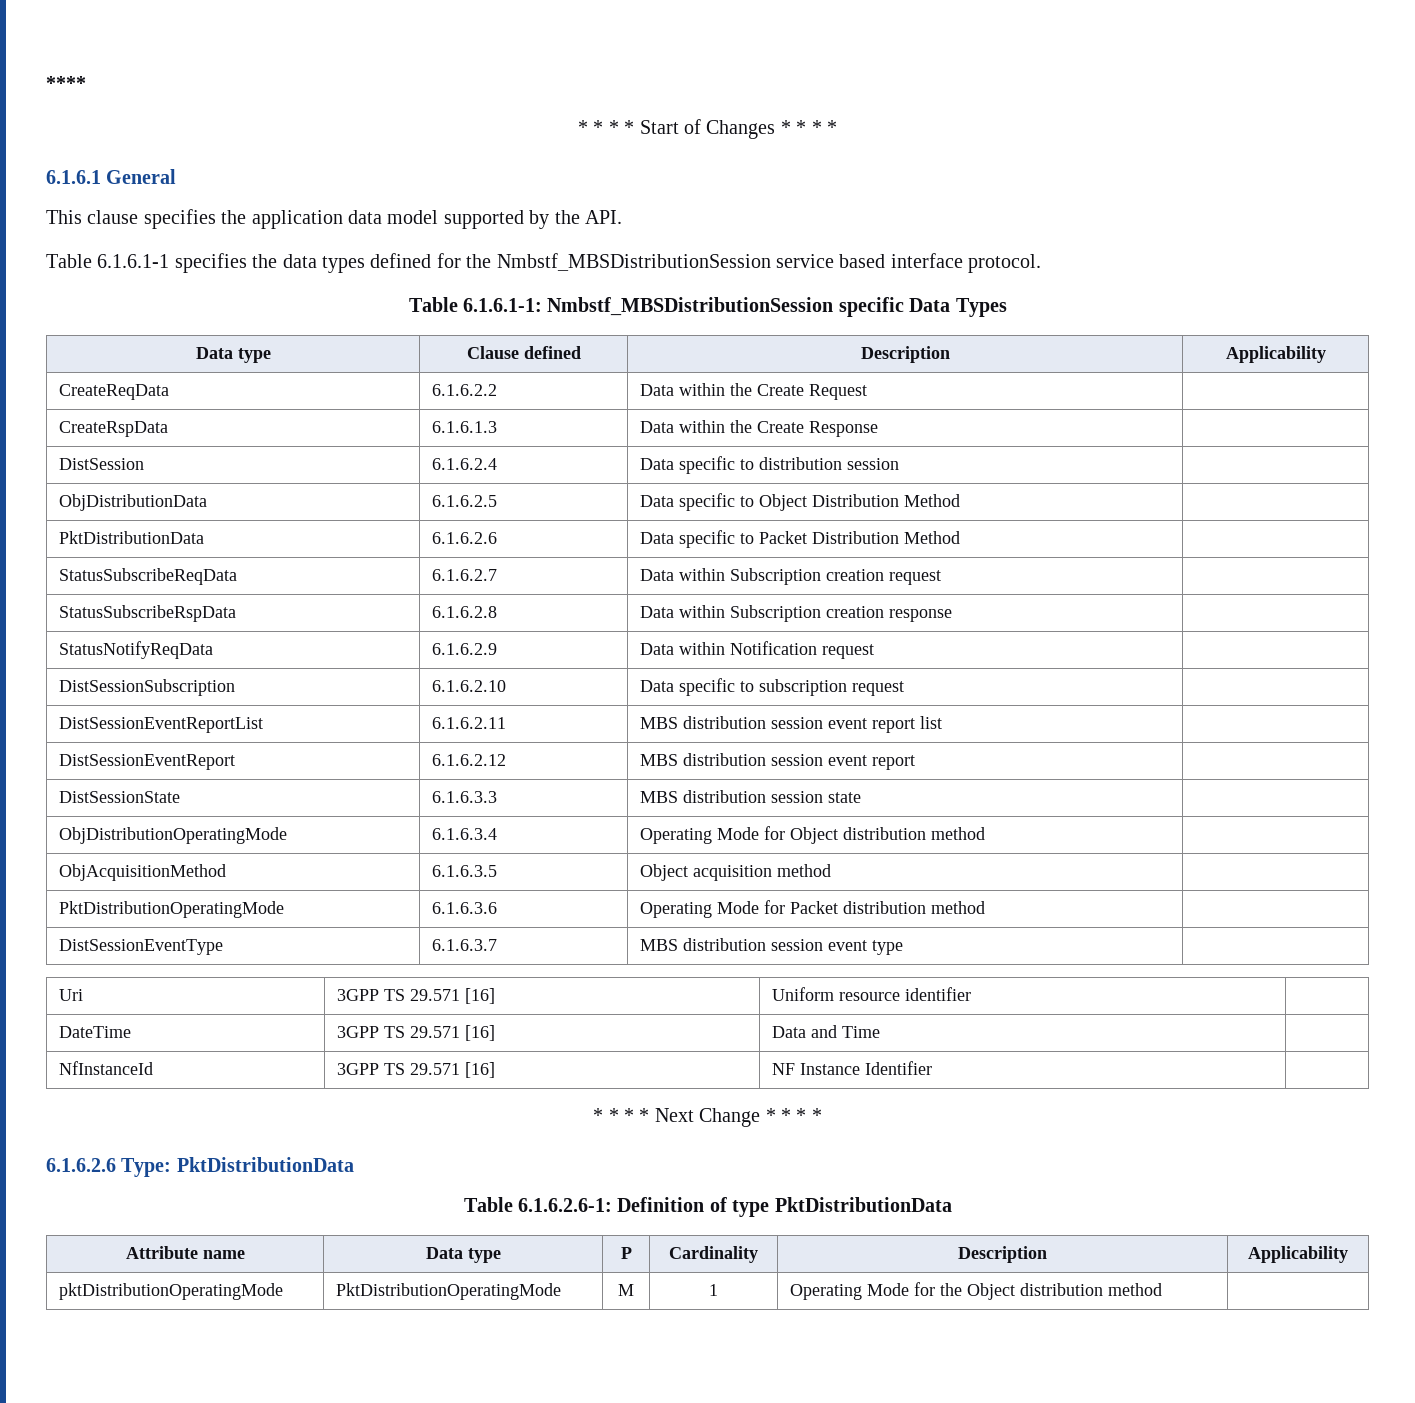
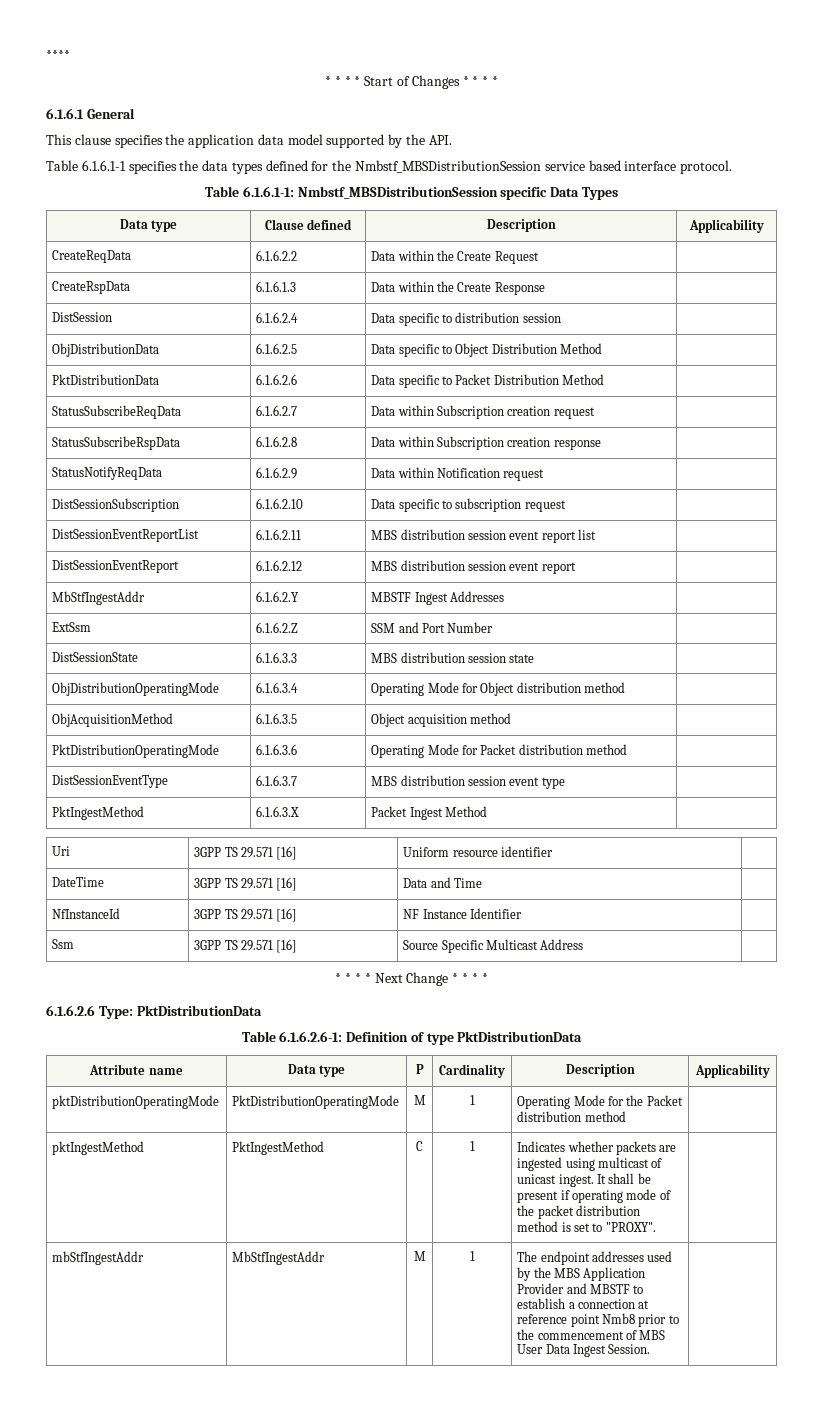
+ MbStfIngestAddr | 6.1.6.2.Y | MBSTF Ingest Addresses |
+ ExtSsm | 6.1.6.2.Z | SSM and Port Number |
+ PktIngestMethod | 6.1.6.3.X | Packet Ingest Method |
+ Ssm | 3GPP TS 29.571 [16] | Source Specific Multicast Address |
- pktDistributionOperatingMode | PktDistributionOperatingMode | M | 1 | Operating Mode for the Object distribution method |
+ pktDistributionOperatingMode | PktDistributionOperatingMode | M | 1 | Operating Mode for the Packet distribution method |
+ pktIngestMethod | PktIngestMethod | C | 1 | Indicates whether packets are ingested using multicast of unicast ingest. It shall be present if operating mode of the packet distribution method is set to "PROXY". |
+ mbStfIngestAddr | MbStfIngestAddr | M | 1 | The endpoint addresses used by the MBS Application Provider and MBSTF to establish a connection at reference point Nmb8 prior to the commencement of MBS User Data Ingest Session. |

